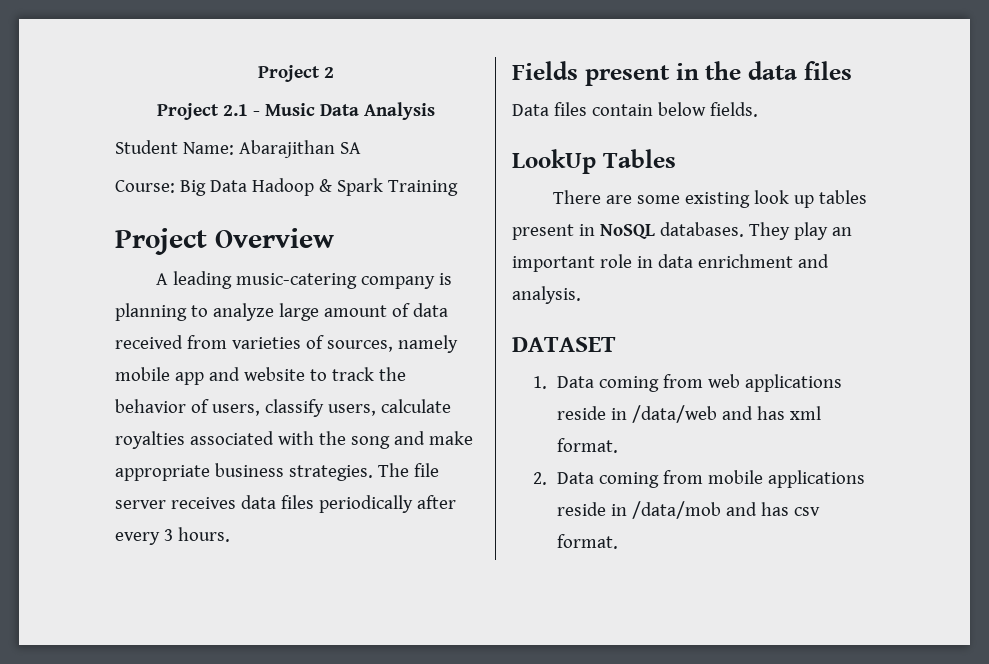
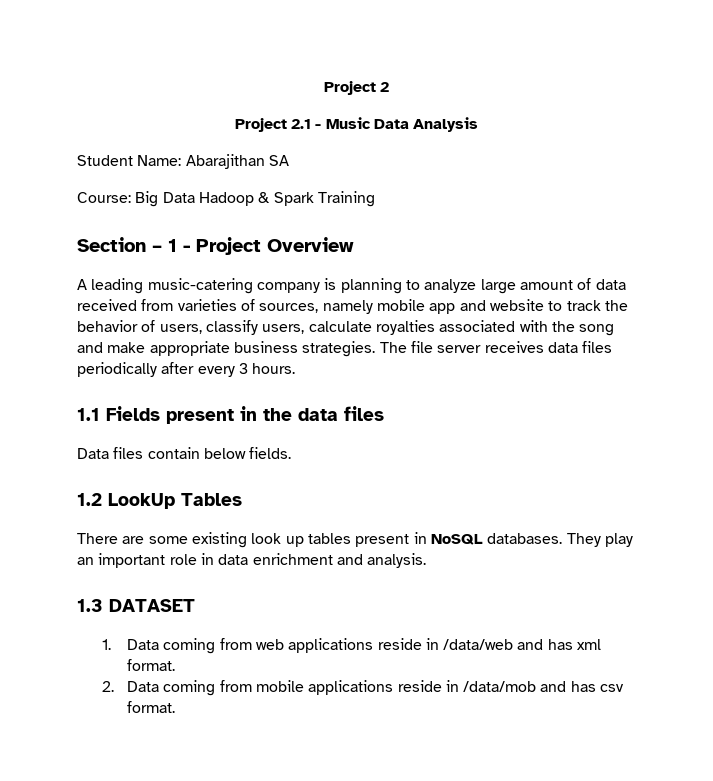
- Project Overview
+ Section – 1 - Project Overview
- Fields present in the data files
+ 1.1 Fields present in the data files
- LookUp Tables
+ 1.2 LookUp Tables
- DATASET
+ 1.3 DATASET

